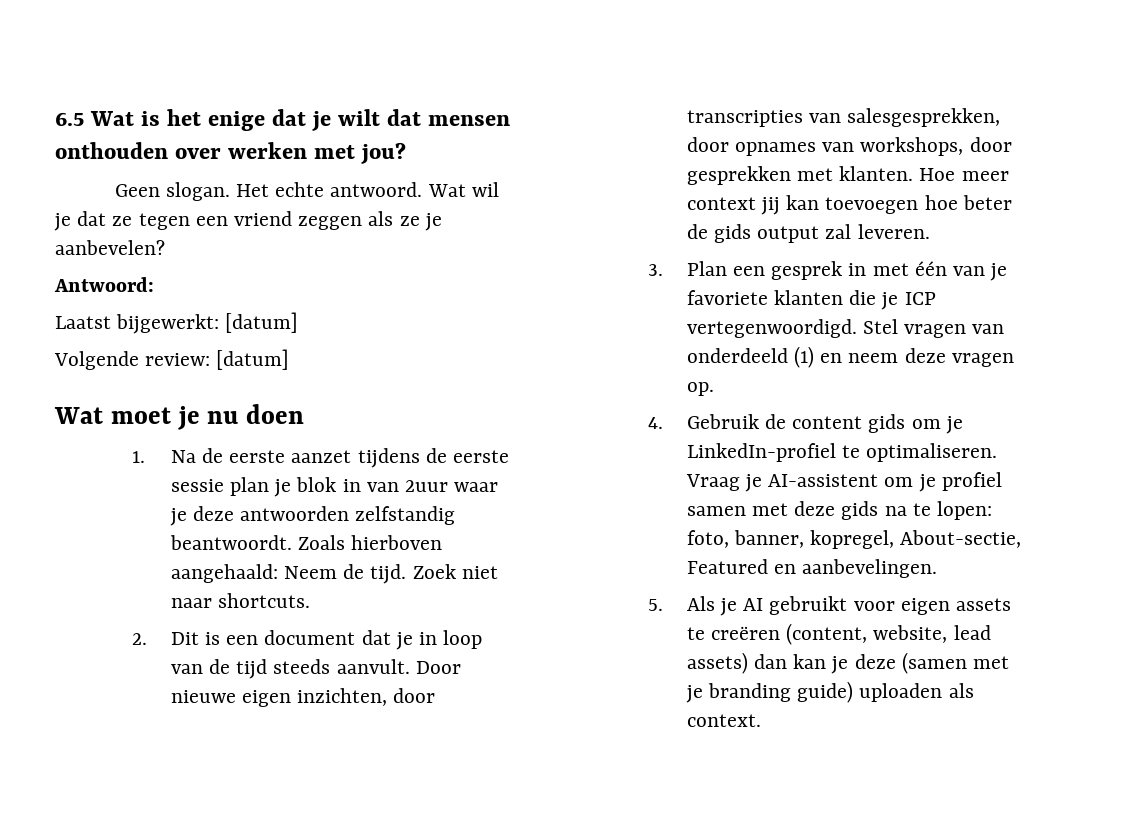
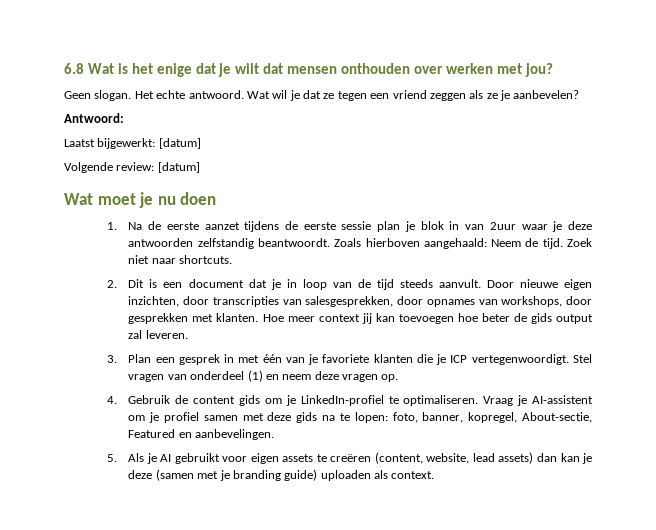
- 6.5 Wat is het enige dat je wilt dat mensen onthouden over werken met jou?
+ 6.8 Wat is het enige dat je wilt dat mensen onthouden over werken met jou?
- 3. Plan een gesprek in met één van je favoriete klanten die je ICP vertegenwoordigd.
+ 3. Plan een gesprek in met één van je favoriete klanten die je ICP vertegenwoordigt.
- Stel vragen van onderdeeld (1) en neem deze vragen op.
+ Stel vragen van onderdeel (1) en neem deze vragen op.

